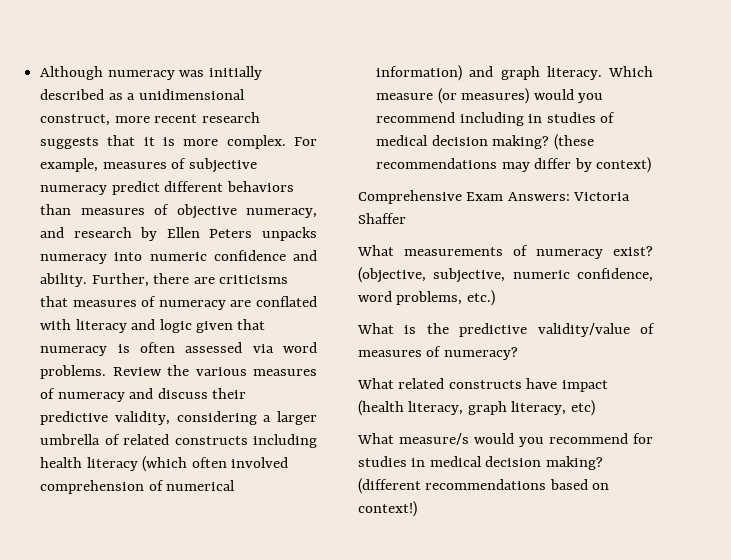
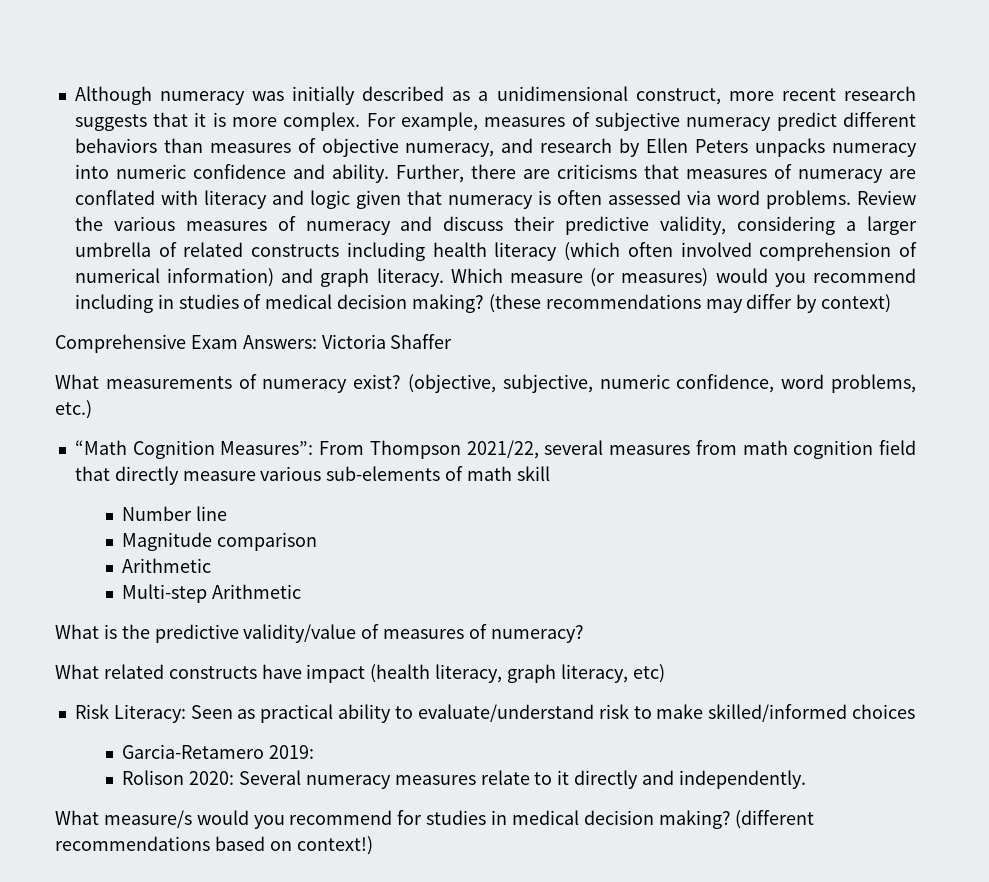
+ “Math Cognition Measures”: From Thompson 2021/22, several measures from math cognition field that directly measure various sub-elements of math skill
+ Number line
+ Magnitude comparison
+ Arithmetic
+ Multi-step Arithmetic
+ Risk Literacy: Seen as practical ability to evaluate/understand risk to make skilled/informed choices
+ Garcia-Retamero 2019:
+ Rolison 2020: Several numeracy measures relate to it directly and independently.

